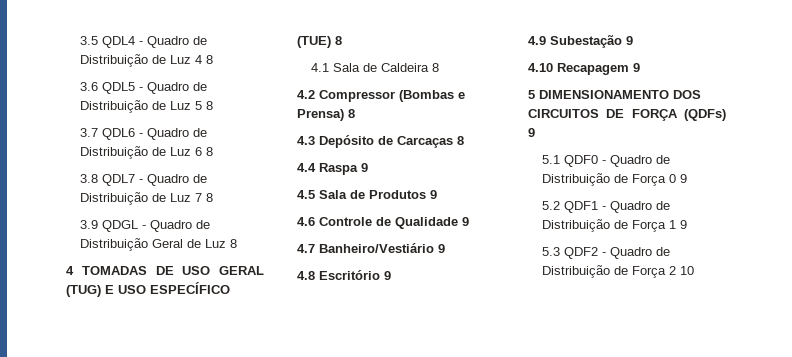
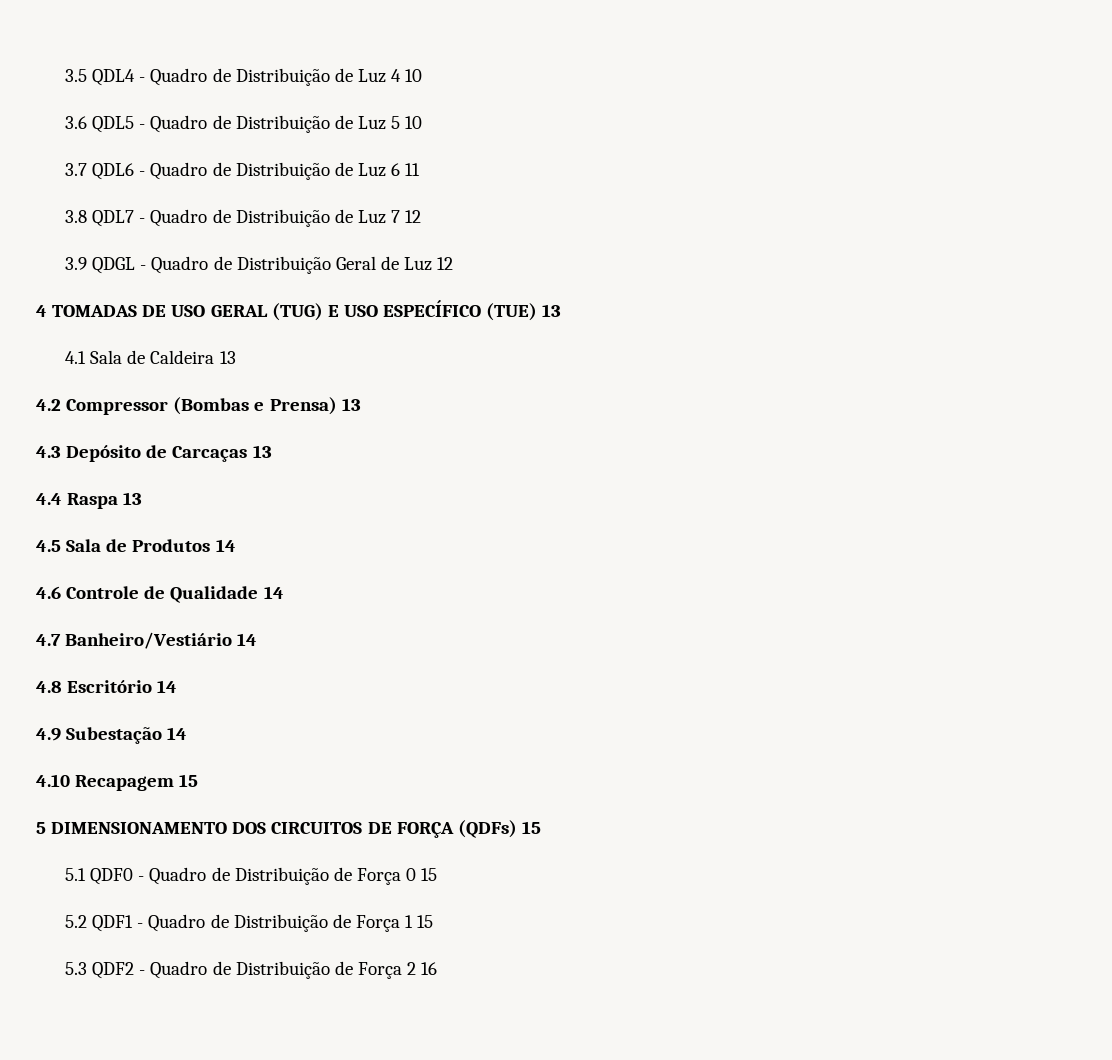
- 3.5 QDL4 - Quadro de Distribuição de Luz 4 8
+ 3.5 QDL4 - Quadro de Distribuição de Luz 4 10
- 3.6 QDL5 - Quadro de Distribuição de Luz 5 8
+ 3.6 QDL5 - Quadro de Distribuição de Luz 5 10
- 3.7 QDL6 - Quadro de Distribuição de Luz 6 8
+ 3.7 QDL6 - Quadro de Distribuição de Luz 6 11
- 3.8 QDL7 - Quadro de Distribuição de Luz 7 8
+ 3.8 QDL7 - Quadro de Distribuição de Luz 7 12
- 3.9 QDGL - Quadro de Distribuição Geral de Luz 8
+ 3.9 QDGL - Quadro de Distribuição Geral de Luz 12
- 4 TOMADAS DE USO GERAL (TUG) E USO ESPECÍFICO (TUE) 8
+ 4 TOMADAS DE USO GERAL (TUG) E USO ESPECÍFICO (TUE) 13
- 4.1 Sala de Caldeira 8
+ 4.1 Sala de Caldeira 13
- 4.2 Compressor (Bombas e Prensa) 8
+ 4.2 Compressor (Bombas e Prensa) 13
- 4.3 Depósito de Carcaças 8
+ 4.3 Depósito de Carcaças 13
- 4.4 Raspa 9
+ 4.4 Raspa 13
- 4.5 Sala de Produtos 9
+ 4.5 Sala de Produtos 14
- 4.6 Controle de Qualidade 9
+ 4.6 Controle de Qualidade 14
- 4.7 Banheiro/Vestiário 9
+ 4.7 Banheiro/Vestiário 14
- 4.8 Escritório 9
+ 4.8 Escritório 14
- 4.9 Subestação 9
+ 4.9 Subestação 14
- 4.10 Recapagem 9
+ 4.10 Recapagem 15
- 5 DIMENSIONAMENTO DOS CIRCUITOS DE FORÇA (QDFs) 9
+ 5 DIMENSIONAMENTO DOS CIRCUITOS DE FORÇA (QDFs) 15
- 5.1 QDF0 - Quadro de Distribuição de Força 0 9
+ 5.1 QDF0 - Quadro de Distribuição de Força 0 15
- 5.2 QDF1 - Quadro de Distribuição de Força 1 9
+ 5.2 QDF1 - Quadro de Distribuição de Força 1 15
- 5.3 QDF2 - Quadro de Distribuição de Força 2 10
+ 5.3 QDF2 - Quadro de Distribuição de Força 2 16

